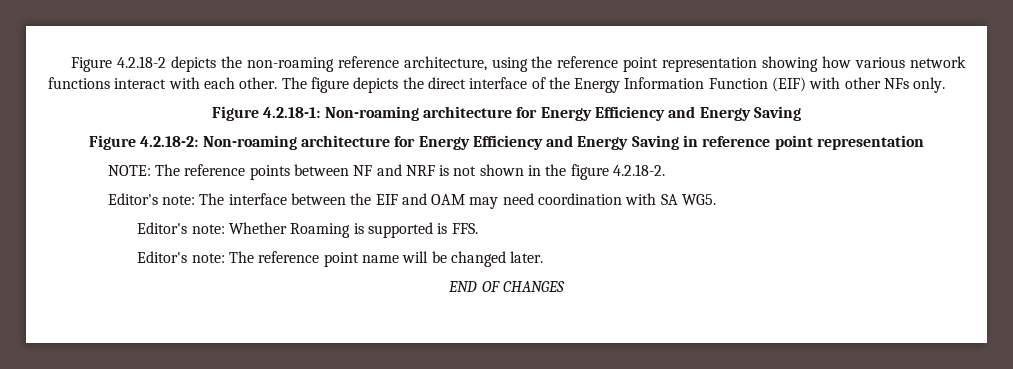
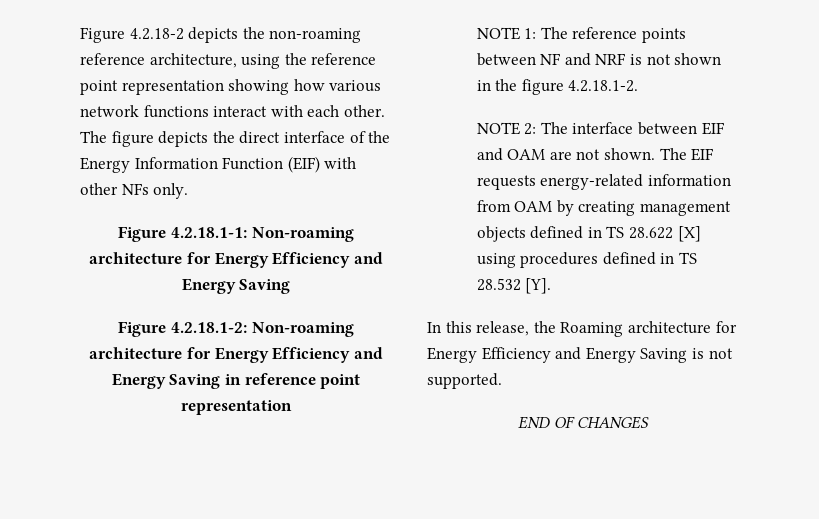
- Figure 4.2.18-1: Non-roaming architecture for Energy Efficiency and Energy Saving
+ Figure 4.2.18.1-1: Non-roaming architecture for Energy Efficiency and Energy Saving
- Figure 4.2.18-2: Non-roaming architecture for Energy Efficiency and Energy Saving in reference point representation
+ Figure 4.2.18.1-2: Non-roaming architecture for Energy Efficiency and Energy Saving in reference point representation
- NOTE: The reference points between NF and NRF is not shown in the figure 4.2.18-2.
- Editor's note: The interface between the EIF and OAM may need coordination with SA WG5.
- Editor's note: Whether Roaming is supported is FFS.
- Editor's note: The reference point name will be changed later.
+ NOTE 1: The reference points between NF and NRF is not shown in the figure 4.2.18.1-2.
+ NOTE 2: The interface between EIF and OAM are not shown. The EIF requests energy-related information from OAM by creating management objects defined in TS 28.622 [X] using procedures defined in TS 28.532 [Y].
+ In this release, the Roaming architecture for Energy Efficiency and Energy Saving is not supported.

